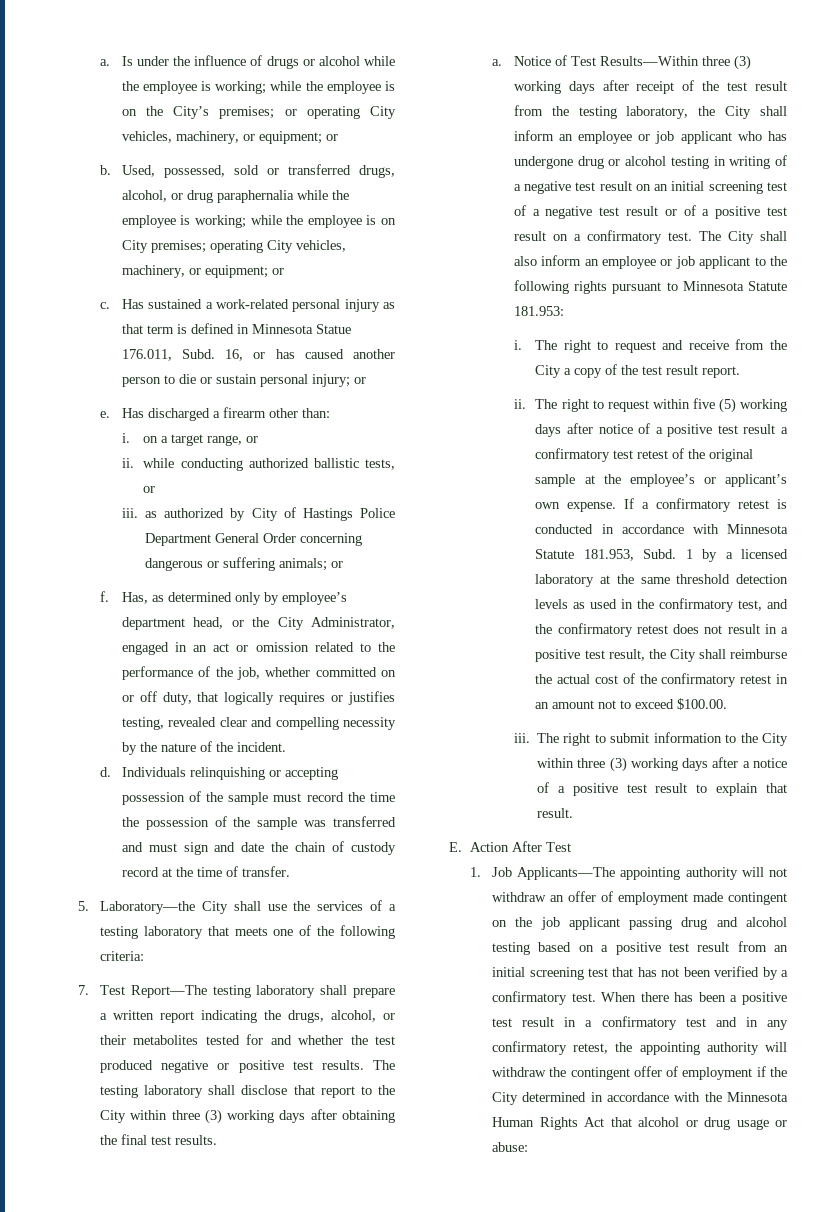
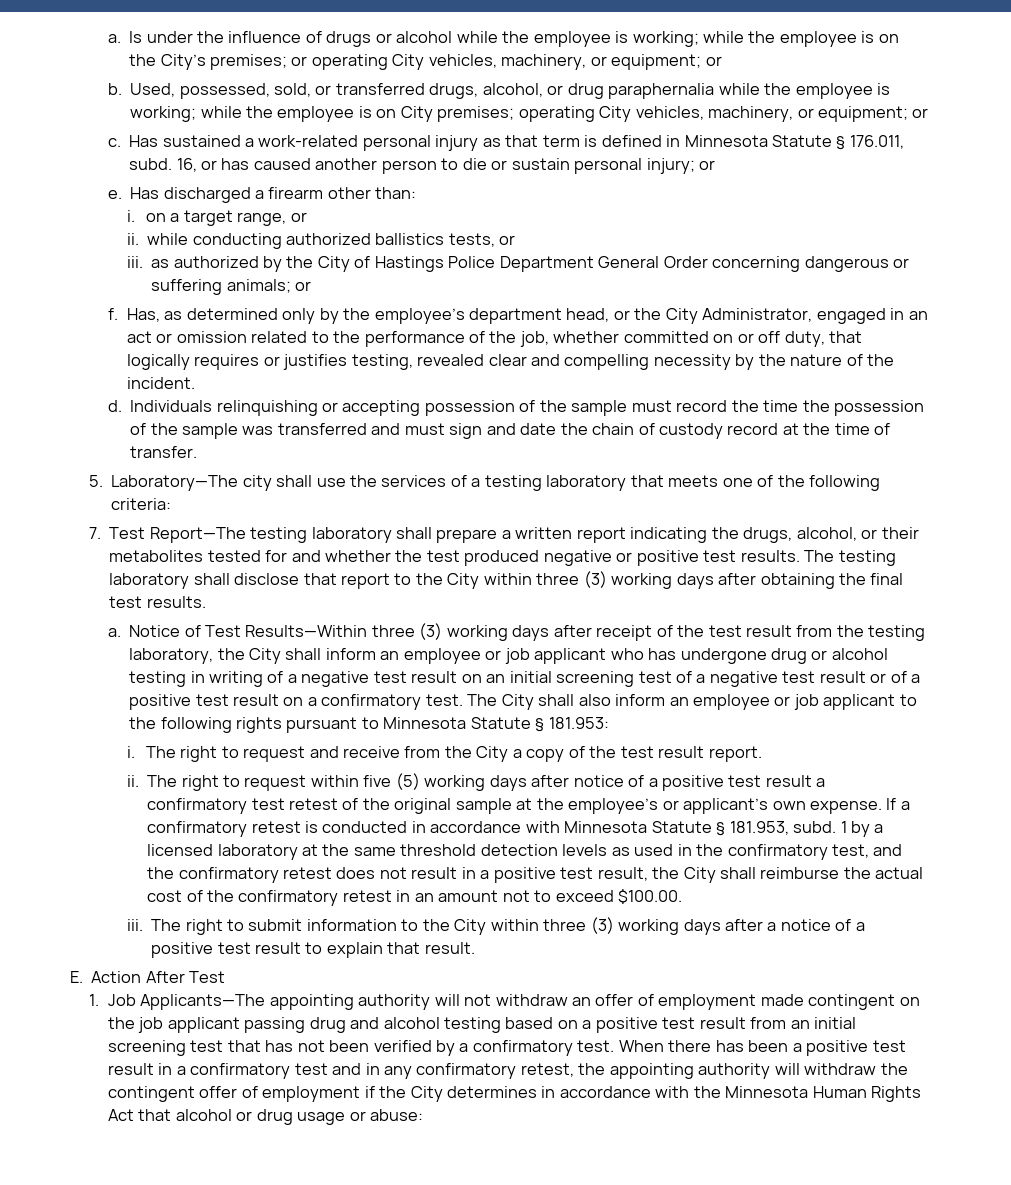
- Used, possessed, sold or transferred drugs, alcohol, or drug paraphernalia while the employee is working; while the employee is on City premises; operating City vehicles, machinery, or equipment; or
+ Used, possessed, sold, or transferred drugs, alcohol, or drug paraphernalia while the employee is working; while the employee is on City premises; operating City vehicles, machinery, or equipment; or
- Has sustained a work-related personal injury as that term is defined in Minnesota Statue 176.011, Subd.
+ Has sustained a work-related personal injury as that term is defined in Minnesota Statute § 176.011, subd.
- ii. while conducting authorized ballistic tests, or
+ ii. while conducting authorized ballistics tests, or
- iii. as authorized by City of Hastings Police Department General Order concerning dangerous or suffering animals; or
+ iii. as authorized by the City of Hastings Police Department General Order concerning dangerous or suffering animals; or
- Has, as determined only by employee’s department head, or the City Administrator, engaged in an act or omission related to the performance of the job, whether committed on or off duty, that logically requires or justifies testing, revealed clear and compelling necessity by the nature of the incident.
+ Has, as determined only by the employee’s department head, or the City Administrator, engaged in an act or omission related to the performance of the job, whether committed on or off duty, that logically requires or justifies testing, revealed clear and compelling necessity by the nature of the incident.
- 5. Laboratory—the City shall use the services of a testing laboratory that meets one of the following criteria:
+ 5. Laboratory—The city shall use the services of a testing laboratory that meets one of the following criteria:
- The City shall also inform an employee or job applicant to the following rights pursuant to Minnesota Statute 181.953:
+ The City shall also inform an employee or job applicant to the following rights pursuant to Minnesota Statute § 181.953:
- If a confirmatory retest is conducted in accordance with Minnesota Statute 181.953, Subd.
+ If a confirmatory retest is conducted in accordance with Minnesota Statute § 181.953, subd.
- When there has been a positive test result in a confirmatory test and in any confirmatory retest, the appointing authority will withdraw the contingent offer of employment if the City determined in accordance with the Minnesota Human Rights Act that alcohol or drug usage or abuse:
+ When there has been a positive test result in a confirmatory test and in any confirmatory retest, the appointing authority will withdraw the contingent offer of employment if the City determines in accordance with the Minnesota Human Rights Act that alcohol or drug usage or abuse:

